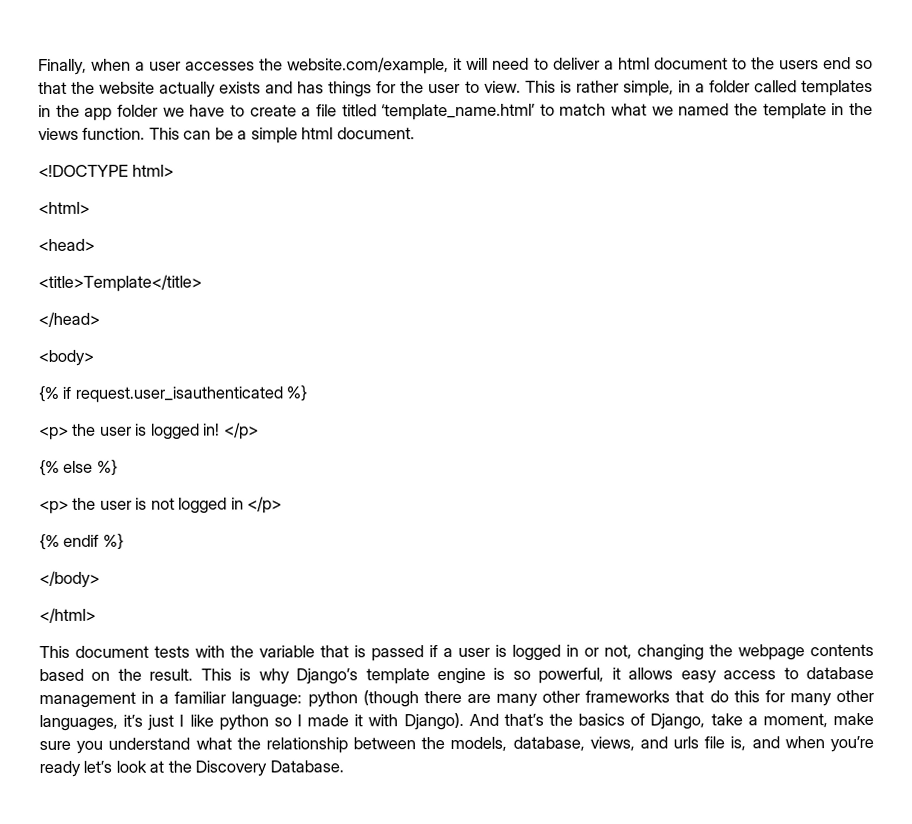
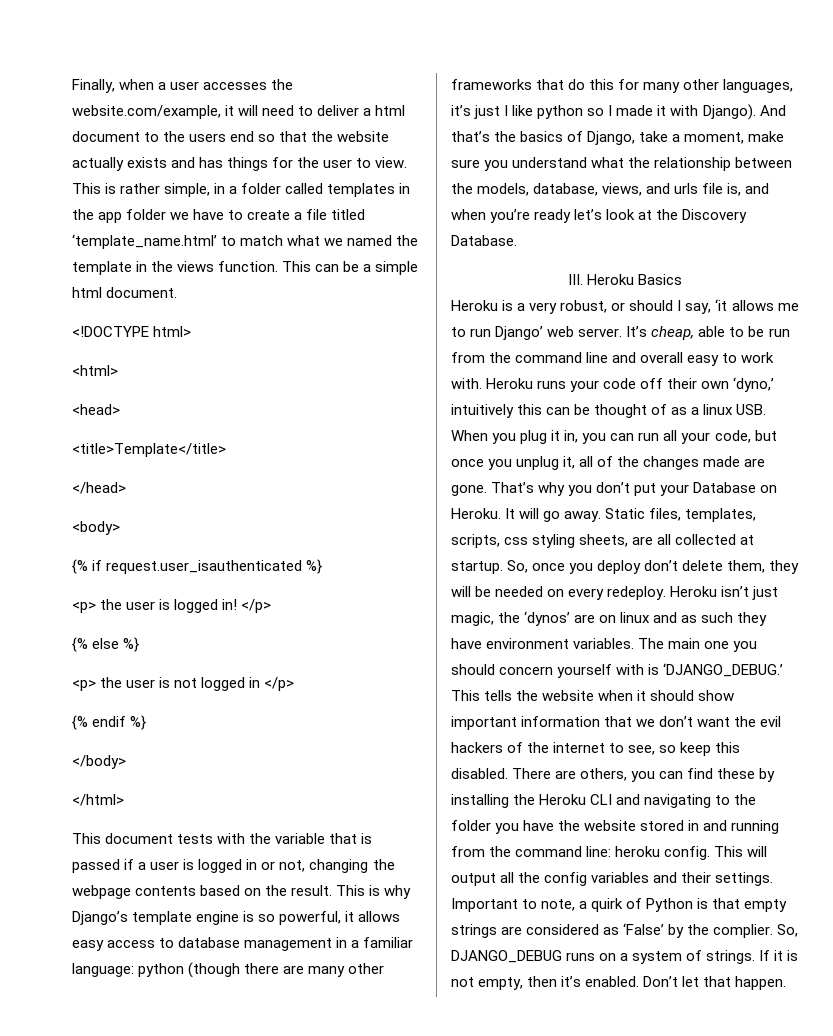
+ III. Heroku Basics
+ Heroku is a very robust, or should I say, ‘it allows me to run Django’ web server. It’s cheap, able to be run from the command line and overall easy to work with. Heroku runs your code off their own ‘dyno,’ intuitively this can be thought of as a linux USB. When you plug it in, you can run all your code, but once you unplug it, all of the changes made are gone. That’s why you don’t put your Database on Heroku. It will go away. Static files, templates, scripts, css styling sheets, are all collected at startup. So, once you deploy don’t delete them, they will be needed on every redeploy. Heroku isn’t just magic, the ‘dynos’ are on linux and as such they have environment variables. The main one you should concern yourself with is ‘DJANGO_DEBUG.’ This tells the website when it should show important information that we don’t want the evil hackers of the internet to see, so keep this disabled. There are others, you can find these by installing the Heroku CLI and navigating to the folder you have the website stored in and running from the command line: heroku config. This will output all the config variables and their settings. Important to note, a quirk of Python is that empty strings are considered as ‘False’ by the complier. So, DJANGO_DEBUG runs on a system of strings. If it is not empty, then it’s enabled. Don’t let that happen.

